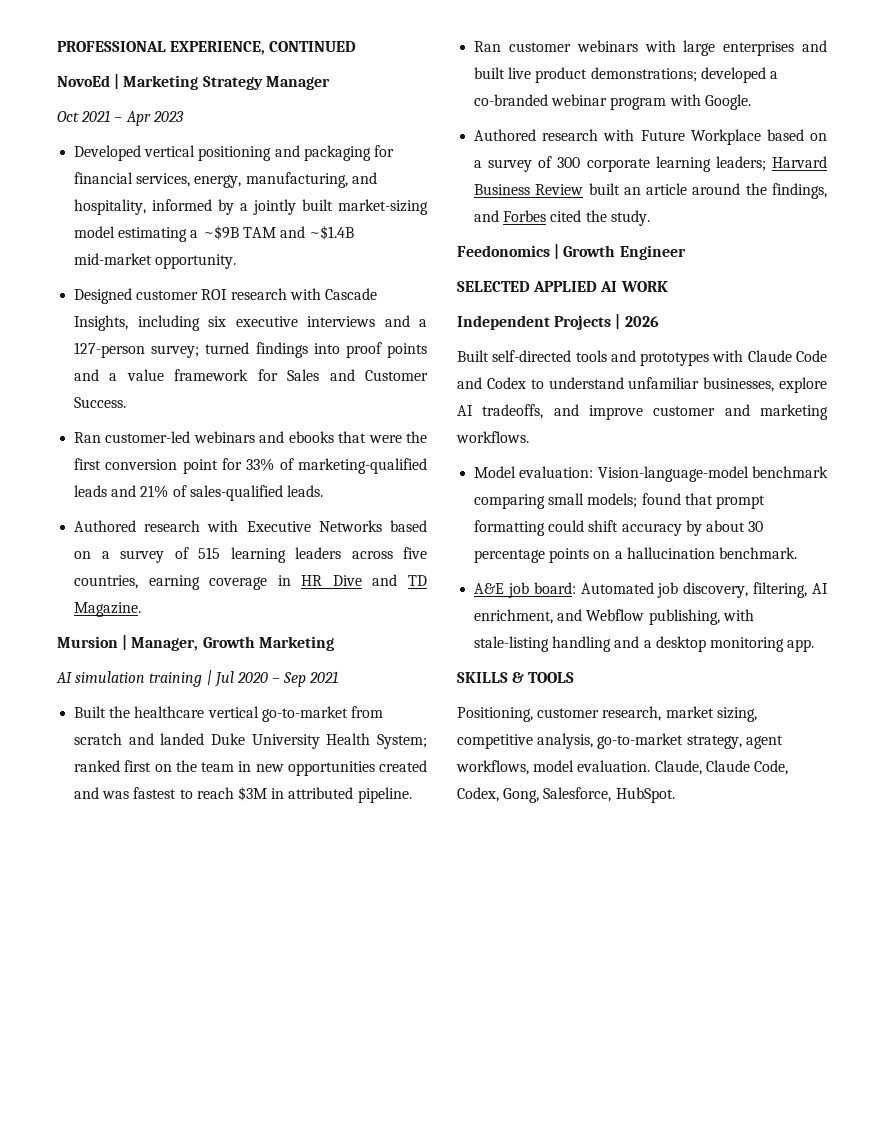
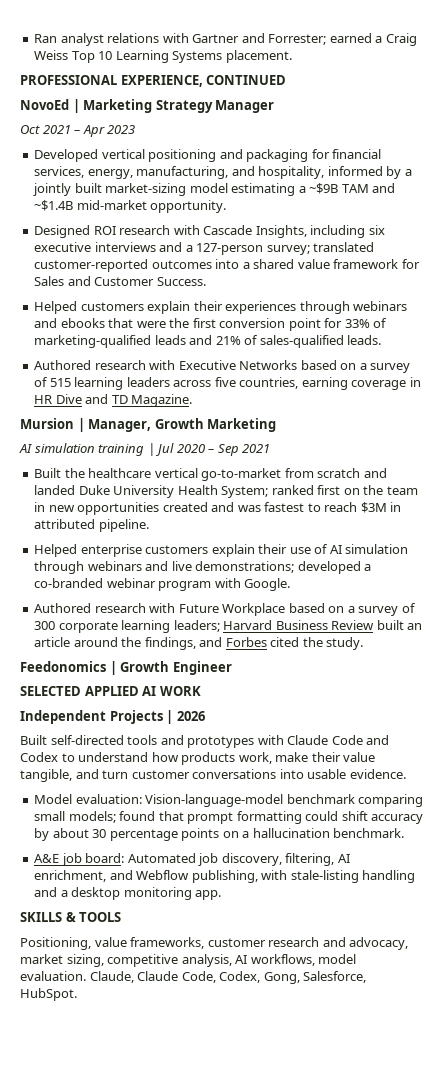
+ Ran analyst relations with Gartner and Forrester; earned a Craig Weiss Top 10 Learning Systems placement.
- Designed customer ROI research with Cascade Insights, including six executive interviews and a 127-person survey; turned findings into proof points and a value framework for Sales and Customer Success.
+ Designed ROI research with Cascade Insights, including six executive interviews and a 127-person survey; translated customer-reported outcomes into a shared value framework for Sales and Customer Success.
- Ran customer-led webinars and ebooks that were the first conversion point for 33% of marketing-qualified leads and 21% of sales-qualified leads.
+ Helped customers explain their experiences through webinars and ebooks that were the first conversion point for 33% of marketing-qualified leads and 21% of sales-qualified leads.
- Ran customer webinars with large enterprises and built live product demonstrations; developed a co-branded webinar program with Google.
+ Helped enterprise customers explain their use of AI simulation through webinars and live demonstrations; developed a co-branded webinar program with Google.
- Built self-directed tools and prototypes with Claude Code and Codex to understand unfamiliar businesses, explore AI tradeoffs, and improve customer and marketing workflows.
+ Built self-directed tools and prototypes with Claude Code and Codex to understand how products work, make their value tangible, and turn customer conversations into usable evidence.
- Positioning, customer research, market sizing, competitive analysis, go-to-market strategy, agent workflows, model evaluation.
+ Positioning, value frameworks, customer research and advocacy, market sizing, competitive analysis, AI workflows, model evaluation.

